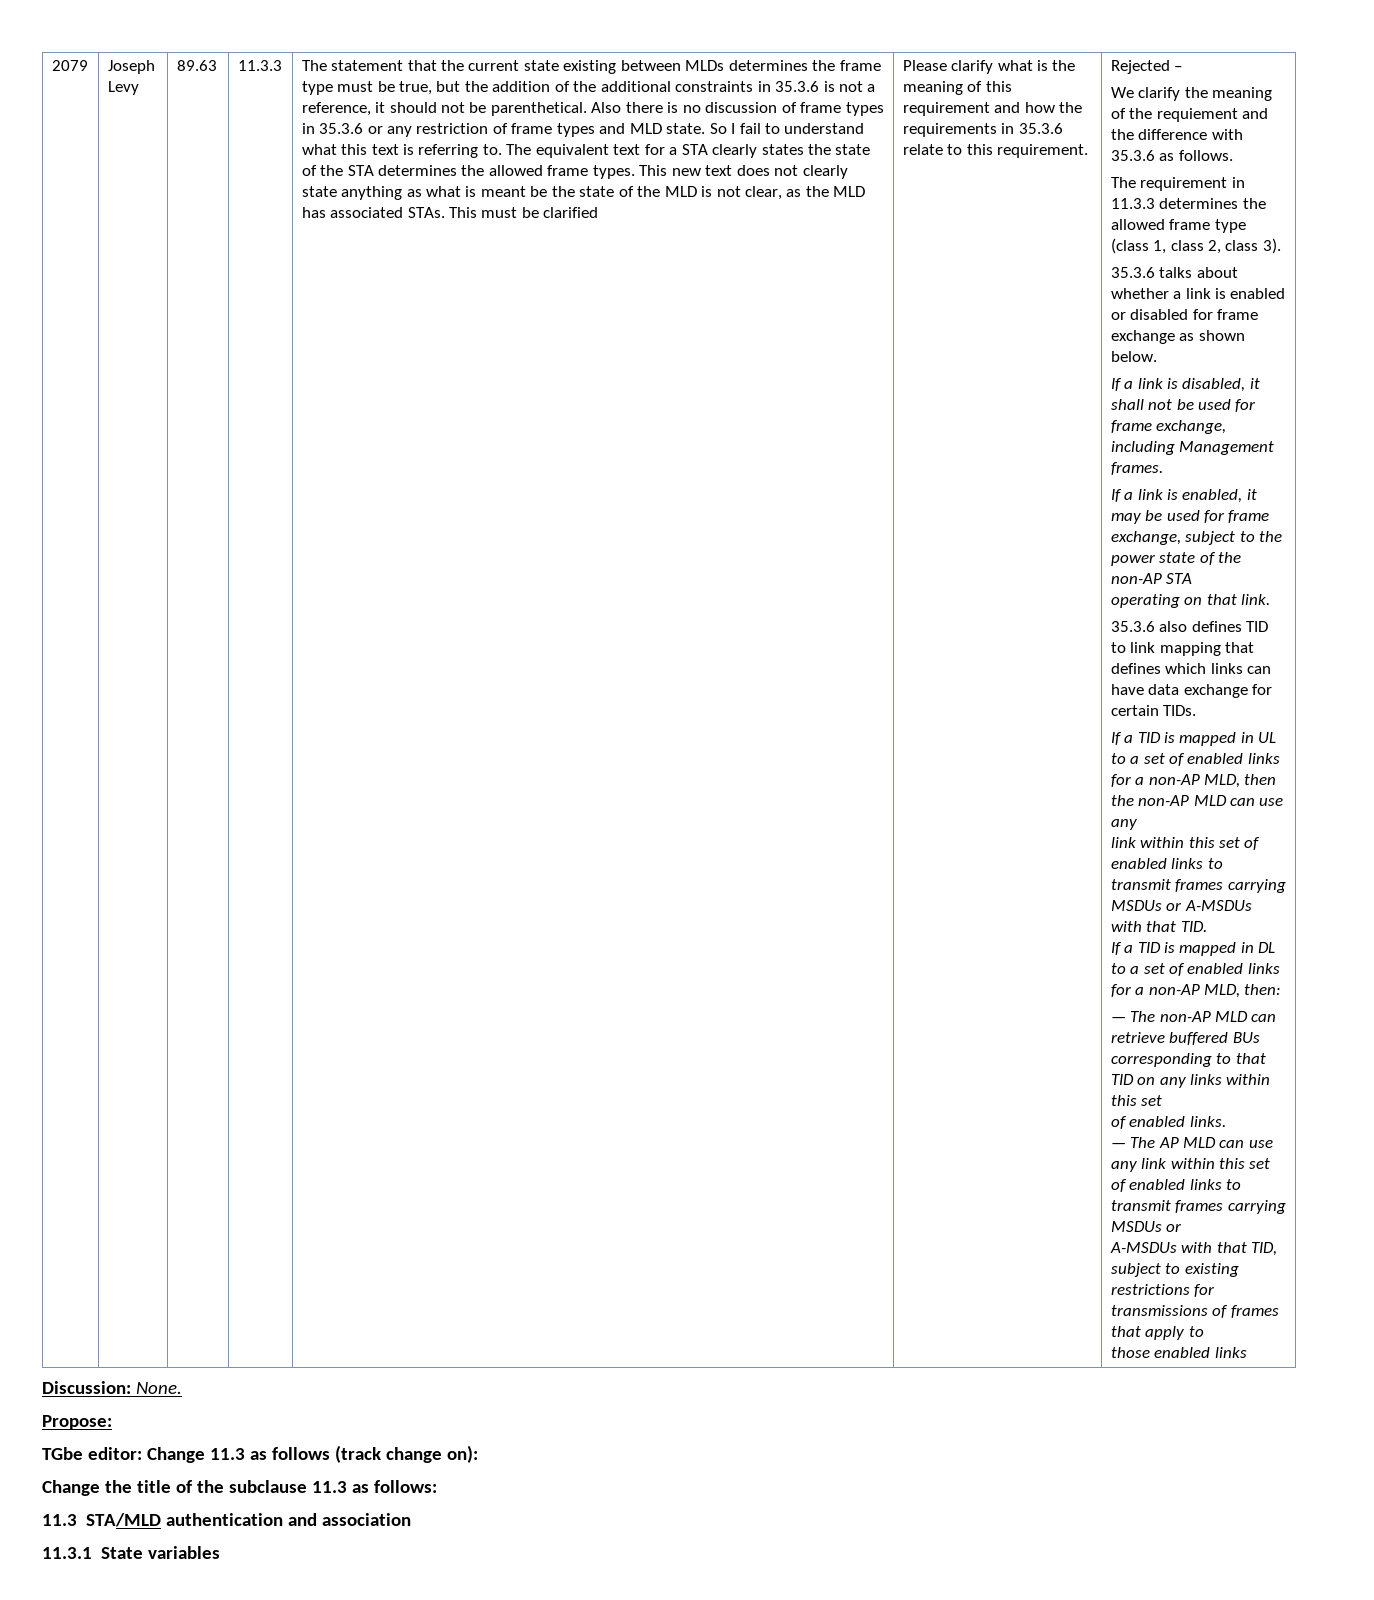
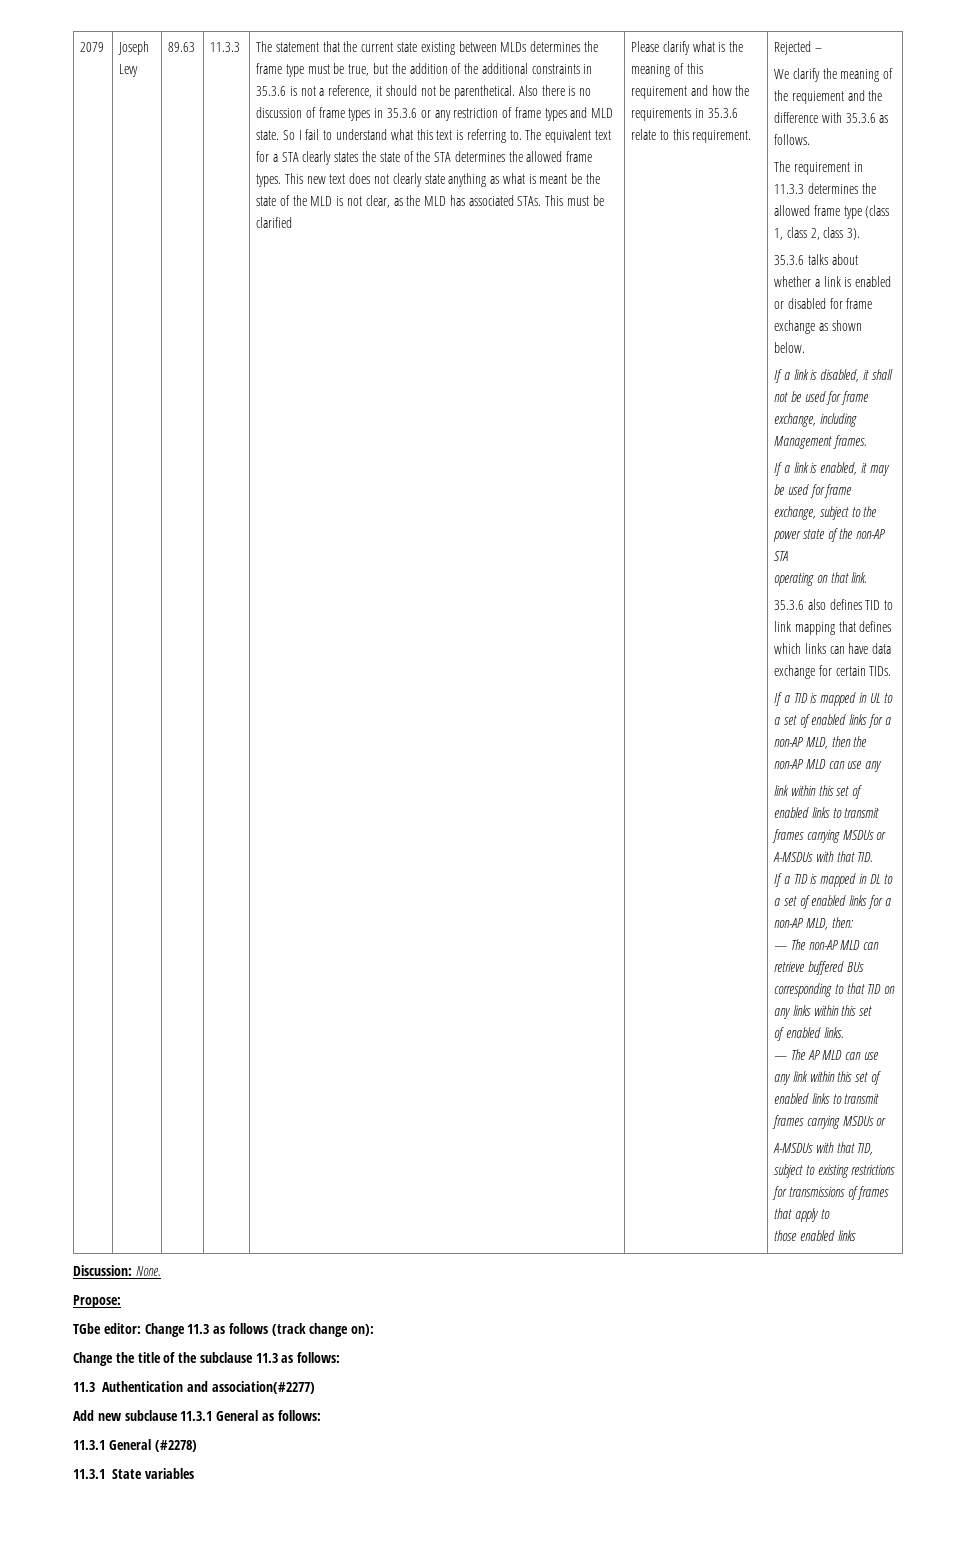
- 11.3 STA/MLD authentication and association
+ 11.3 Authentication and association(#2277)
+ Add new subclause 11.3.1 General as follows:
+ 11.3.1 General (#2278)

